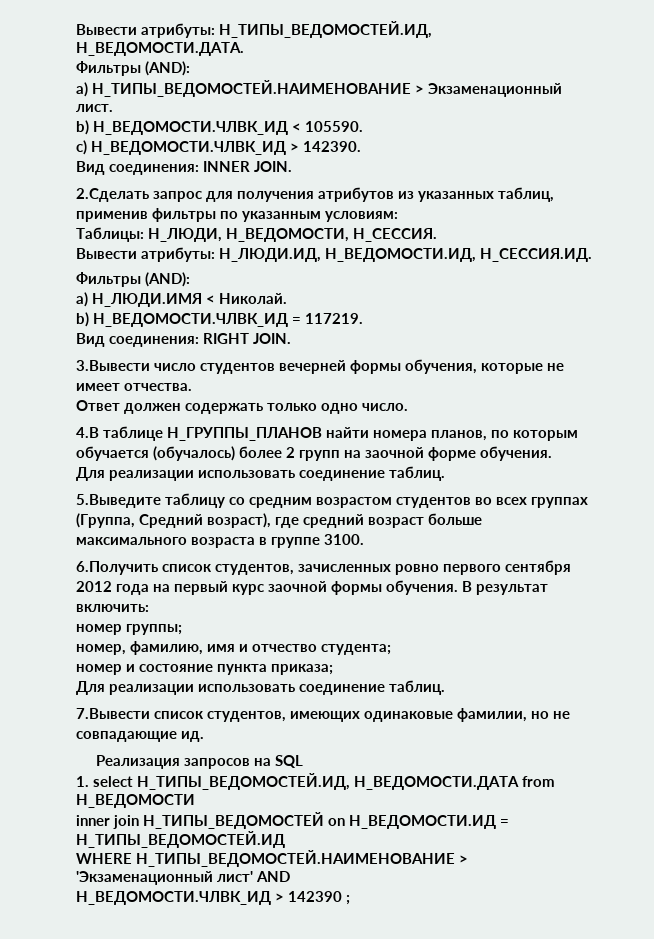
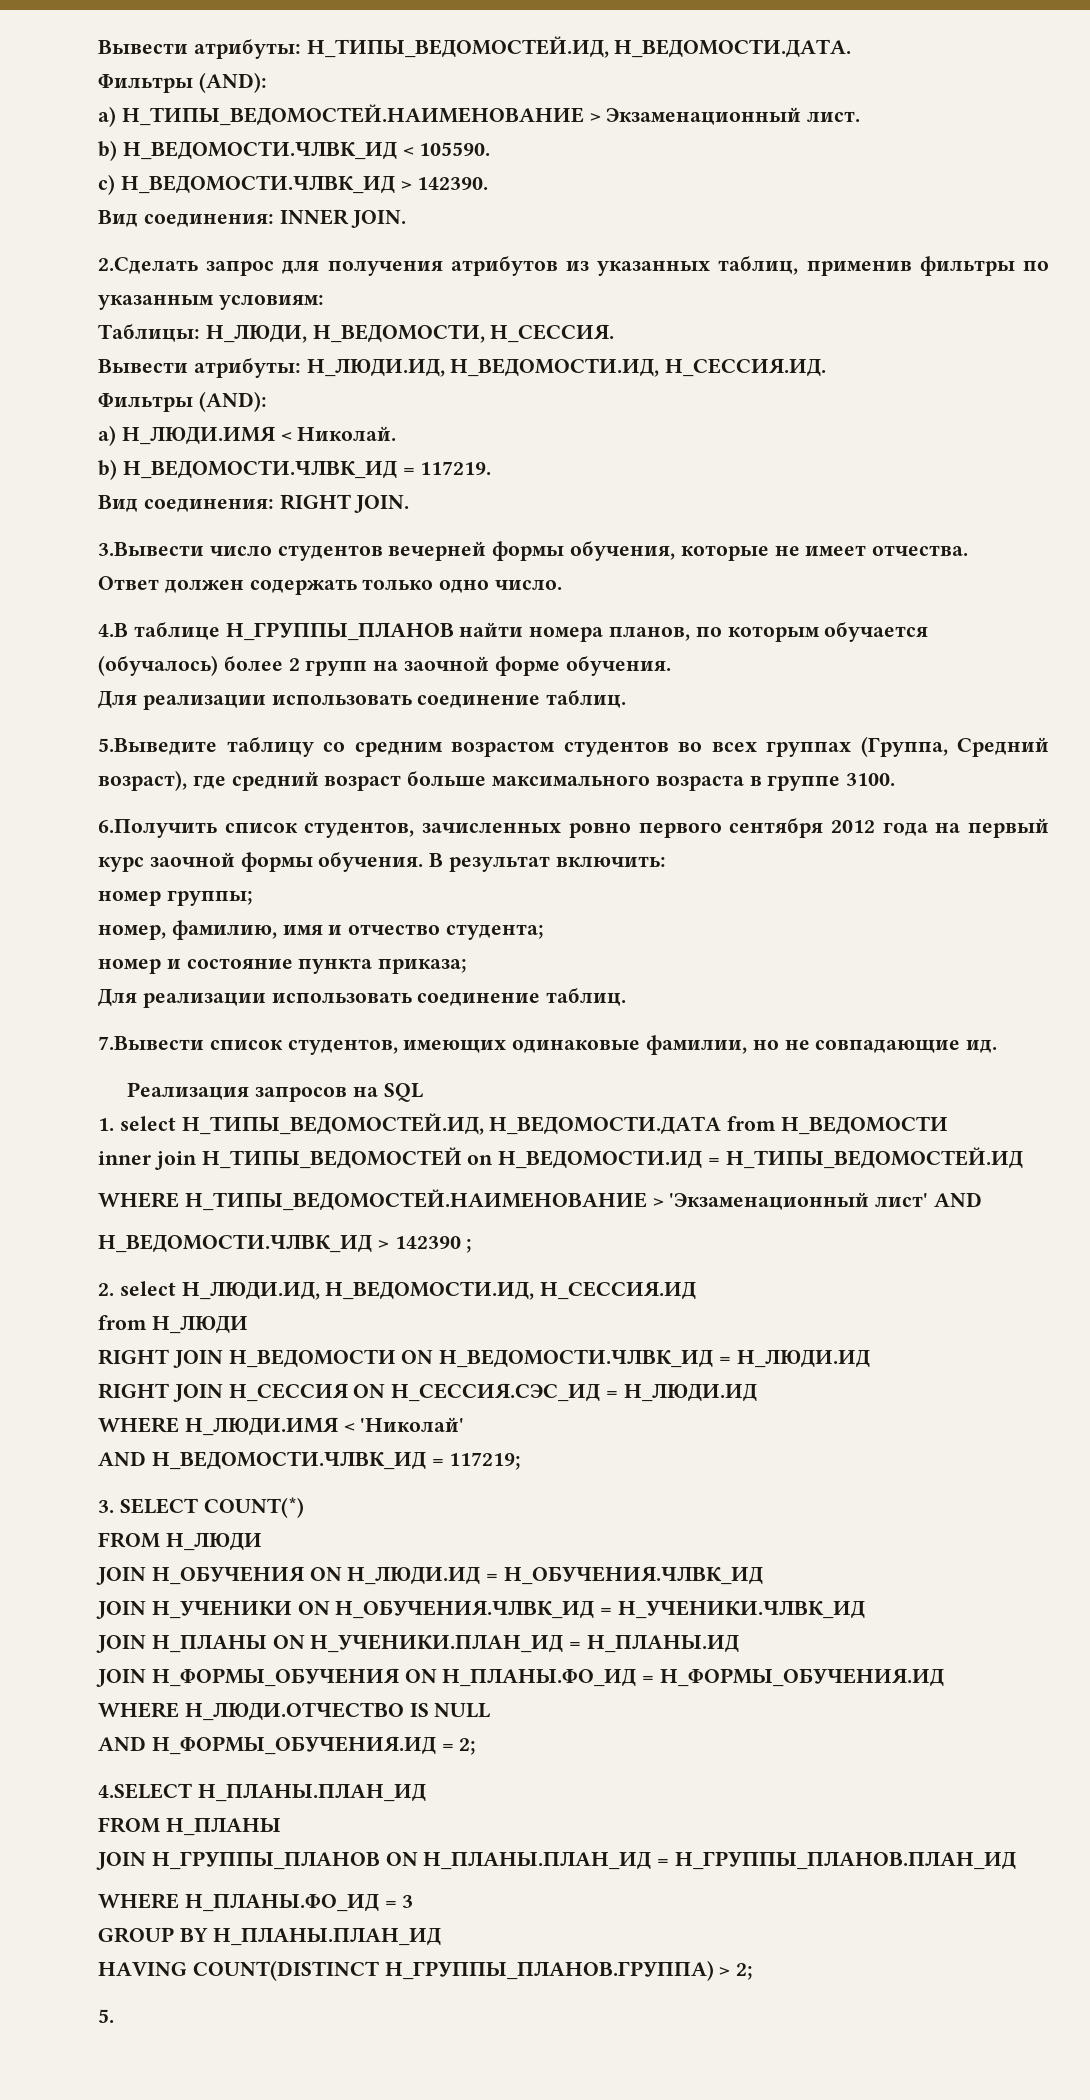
+ 2. select Н_ЛЮДИ.ИД, Н_ВЕДОМОСТИ.ИД, Н_СЕССИЯ.ИД
+ from Н_ЛЮДИ
+ RIGHT JOIN Н_ВЕДОМОСТИ ON Н_ВЕДОМОСТИ.ЧЛВК_ИД = Н_ЛЮДИ.ИД
+ RIGHT JOIN Н_СЕССИЯ ON Н_СЕССИЯ.СЭС_ИД = Н_ЛЮДИ.ИД
+ WHERE Н_ЛЮДИ.ИМЯ < 'Николай'
+ AND Н_ВЕДОМОСТИ.ЧЛВК_ИД = 117219;
+ 3. SELECT COUNT(*)
+ FROM Н_ЛЮДИ
+ JOIN Н_ОБУЧЕНИЯ ON Н_ЛЮДИ.ИД = Н_ОБУЧЕНИЯ.ЧЛВК_ИД
+ JOIN Н_УЧЕНИКИ ON Н_ОБУЧЕНИЯ.ЧЛВК_ИД = Н_УЧЕНИКИ.ЧЛВК_ИД
+ JOIN Н_ПЛАНЫ ON Н_УЧЕНИКИ.ПЛАН_ИД = Н_ПЛАНЫ.ИД
+ JOIN Н_ФОРМЫ_ОБУЧЕНИЯ ON Н_ПЛАНЫ.ФО_ИД = Н_ФОРМЫ_ОБУЧЕНИЯ.ИД
+ WHERE Н_ЛЮДИ.ОТЧЕСТВО IS NULL
+ AND Н_ФОРМЫ_ОБУЧЕНИЯ.ИД = 2;
+ 4.SELECT Н_ПЛАНЫ.ПЛАН_ИД
+ FROM Н_ПЛАНЫ
+ JOIN Н_ГРУППЫ_ПЛАНОВ ON Н_ПЛАНЫ.ПЛАН_ИД = Н_ГРУППЫ_ПЛАНОВ.ПЛАН_ИД
+ WHERE Н_ПЛАНЫ.ФО_ИД = 3
+ GROUP BY Н_ПЛАНЫ.ПЛАН_ИД
+ HAVING COUNT(DISTINCT Н_ГРУППЫ_ПЛАНОВ.ГРУППА) > 2;
+ 5.

